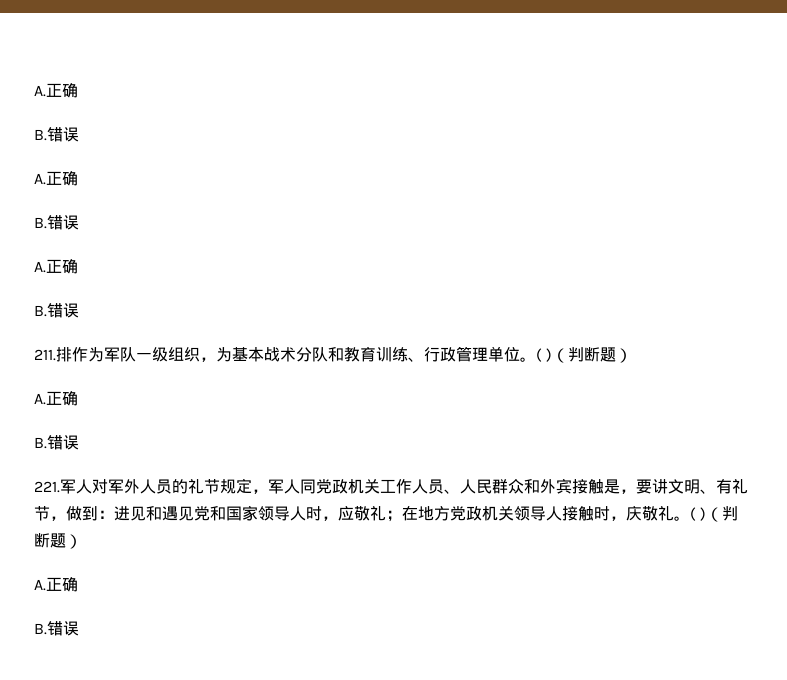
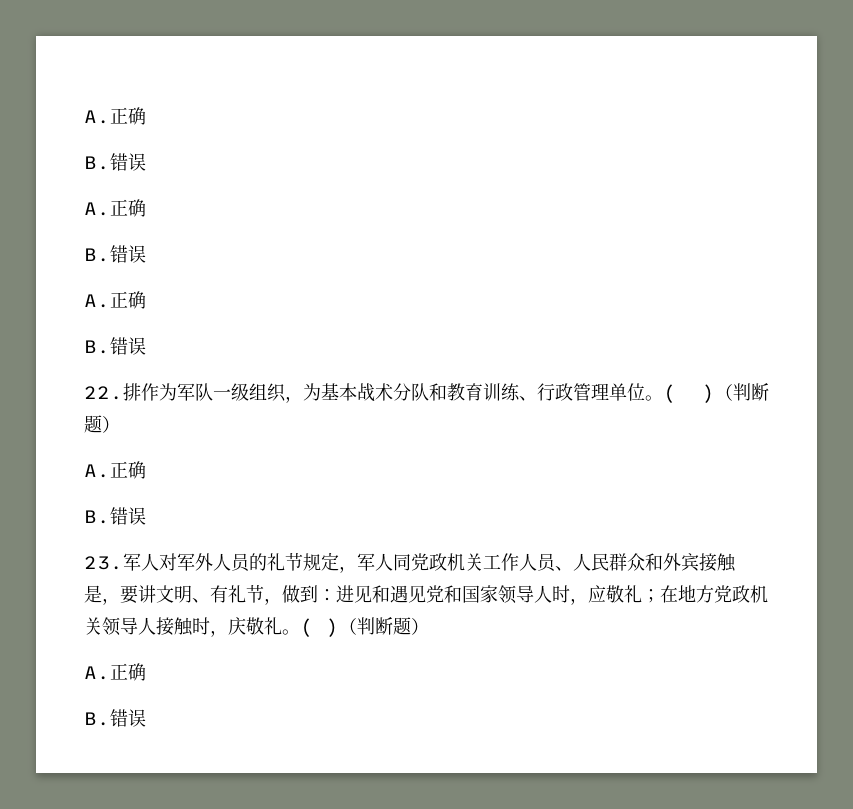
- 211.排作为军队一级组织，为基本战术分队和教育训练、行政管理单位。
+ 22.排作为军队一级组织，为基本战术分队和教育训练、行政管理单位。
- 221.军人对军外人员的礼节规定，军人同党政机关工作人员、人民群众和外宾接触是，要讲文明、有礼节，做到：进见和遇见党和国家领导人时，应敬礼；在地方党政机关领导人接触时，庆敬礼。
+ 23.军人对军外人员的礼节规定，军人同党政机关工作人员、人民群众和外宾接触是，要讲文明、有礼节，做到：进见和遇见党和国家领导人时，应敬礼；在地方党政机关领导人接触时，庆敬礼。

